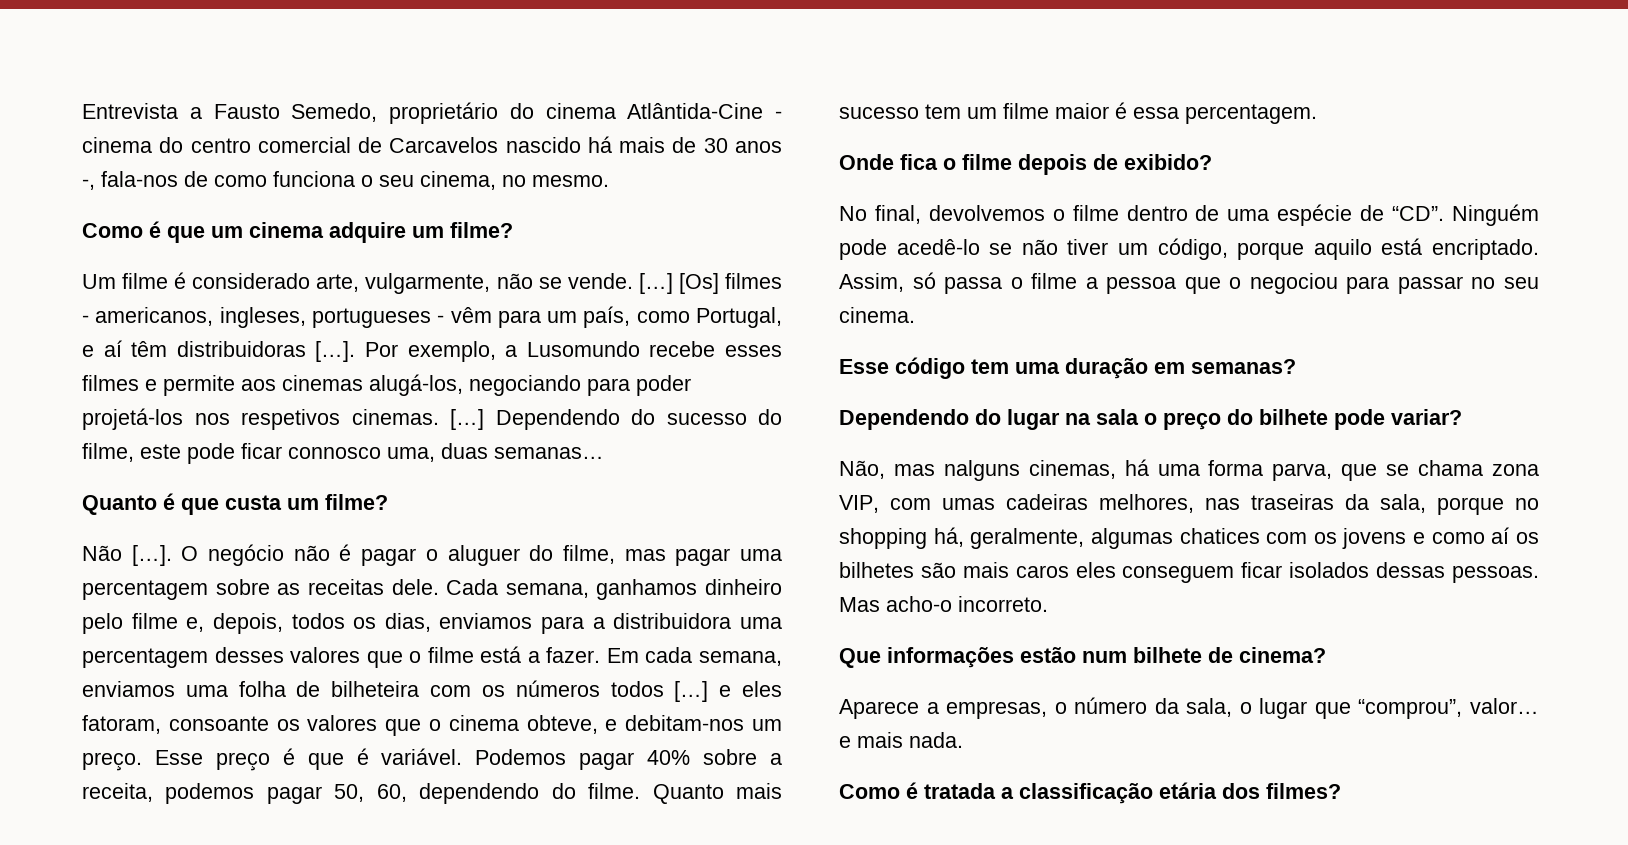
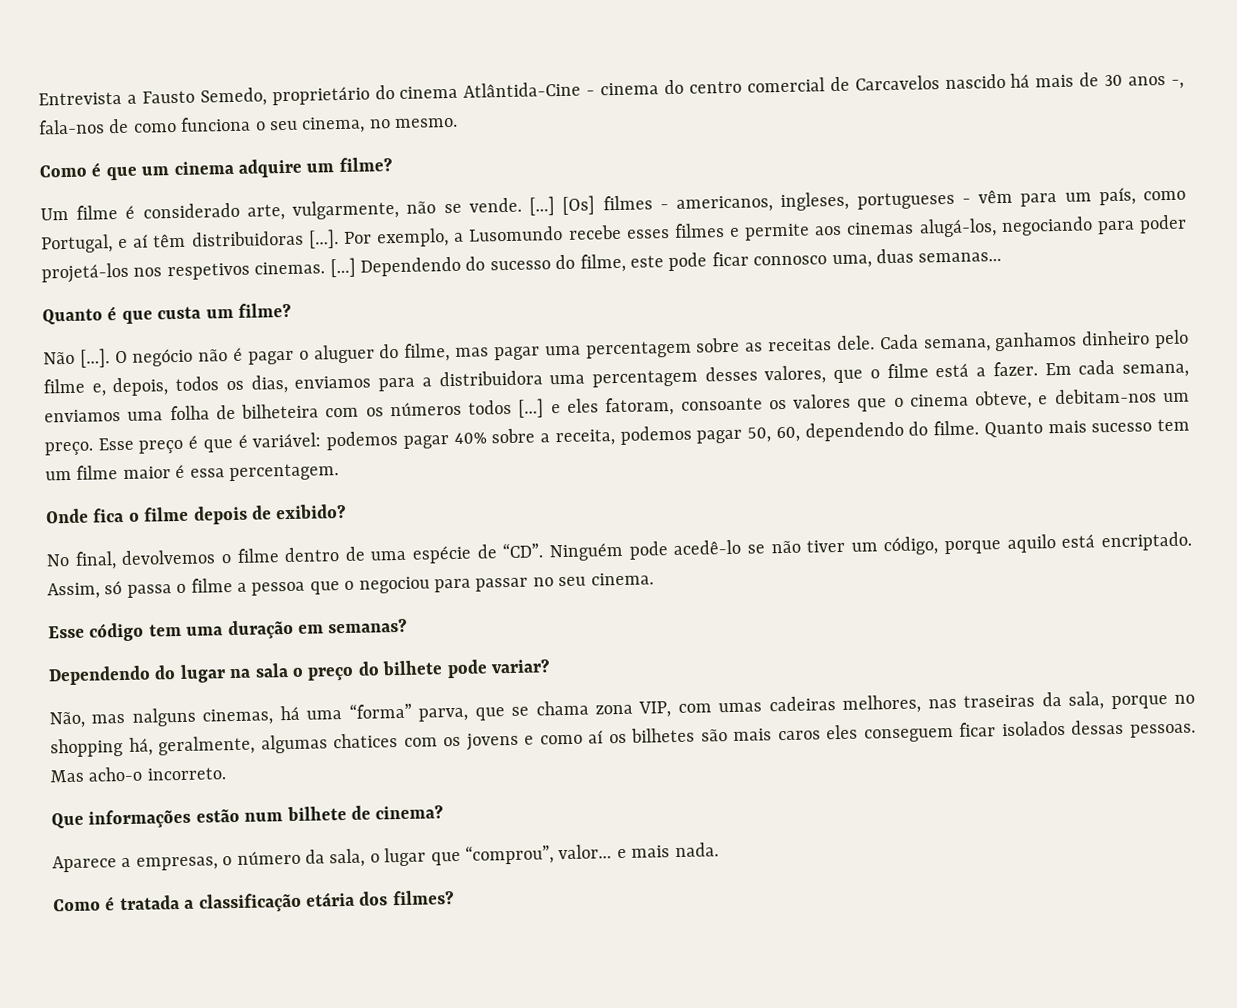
- Cada semana, ganhamos dinheiro pelo filme e, depois, todos os dias, enviamos para a distribuidora uma percentagem desses valores que o filme está a fazer.
+ Cada semana, ganhamos dinheiro pelo filme e, depois, todos os dias, enviamos para a distribuidora uma percentagem desses valores, que o filme está a fazer.
- Esse preço é que é variável. Podemos pagar 40% sobre a receita, podemos pagar 50, 60, dependendo do filme.
+ Esse preço é que é variável: podemos pagar 40% sobre a receita, podemos pagar 50, 60, dependendo do filme.
- Não, mas nalguns cinemas, há uma forma parva, que se chama zona VIP, com umas cadeiras melhores, nas traseiras da sala, porque no shopping há, geralmente, algumas chatices com os jovens e como aí os bilhetes são mais caros eles conseguem ficar isolados dessas pessoas.
+ Não, mas nalguns cinemas, há uma “forma” parva, que se chama zona VIP, com umas cadeiras melhores, nas traseiras da sala, porque no shopping há, geralmente, algumas chatices com os jovens e como aí os bilhetes são mais caros eles conseguem ficar isolados dessas pessoas.

